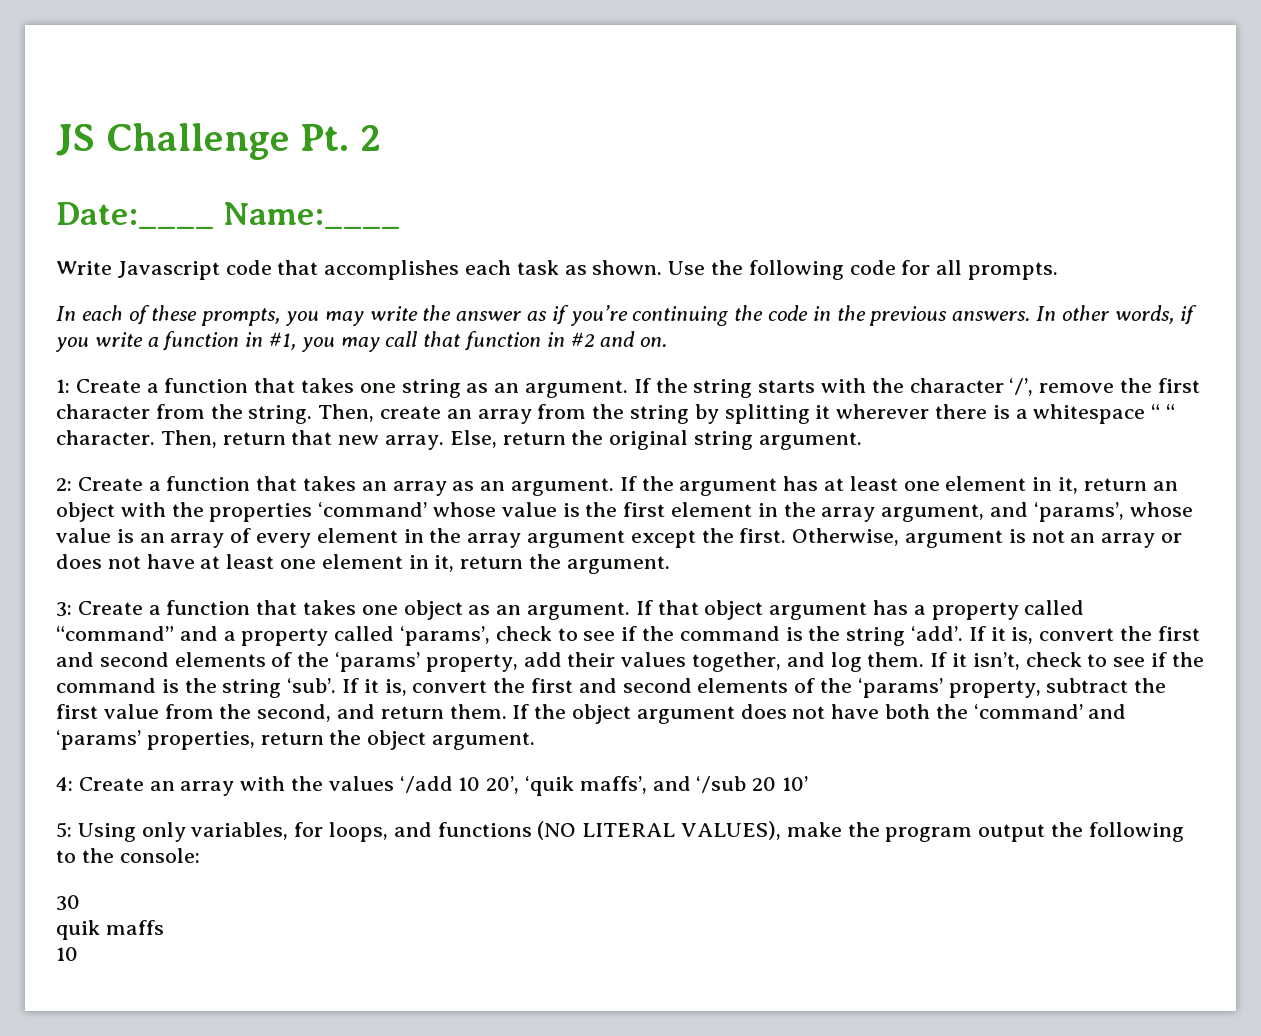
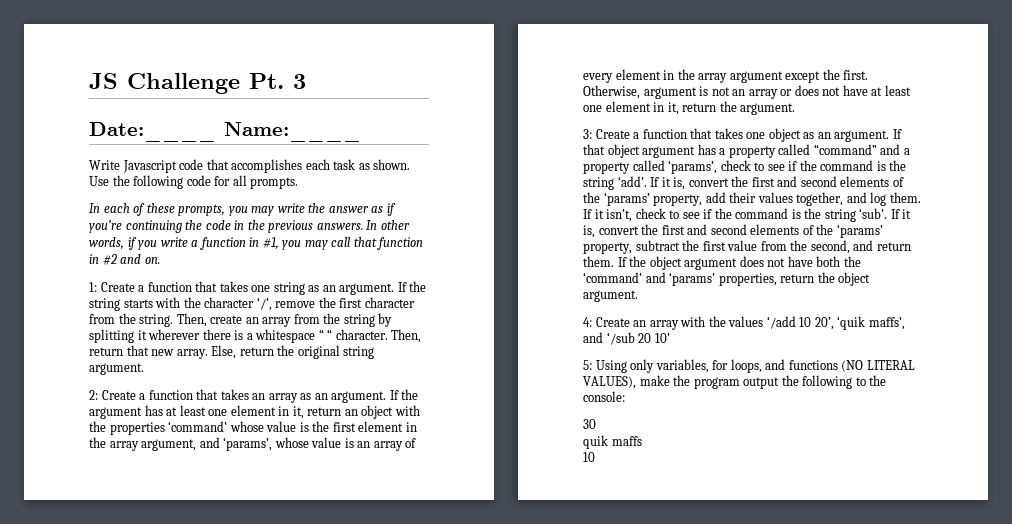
- JS Challenge Pt. 2
+ JS Challenge Pt. 3

